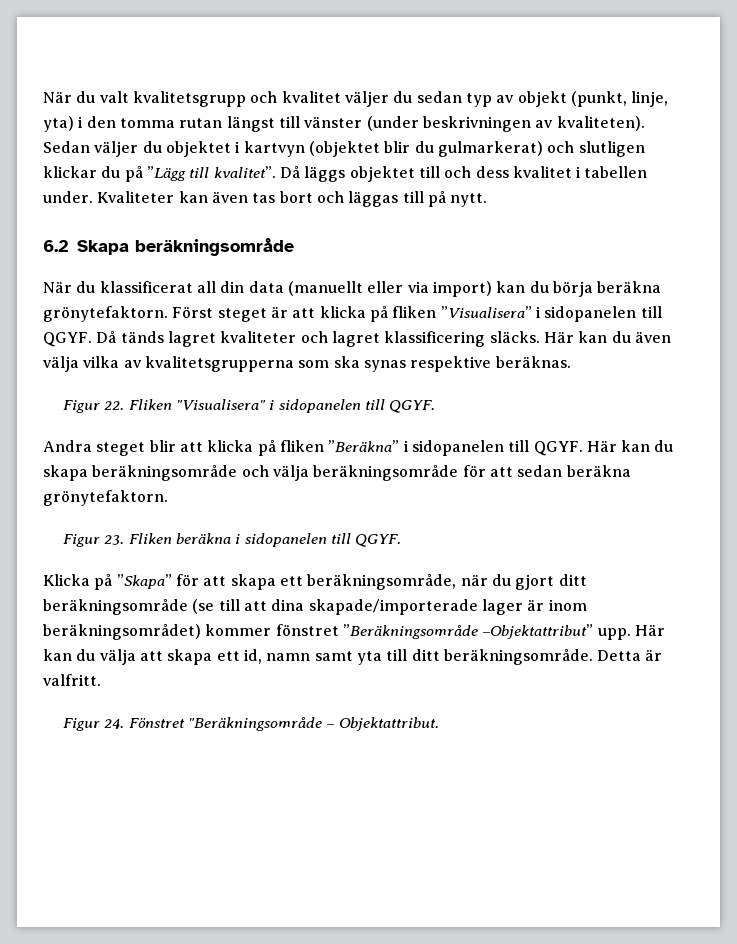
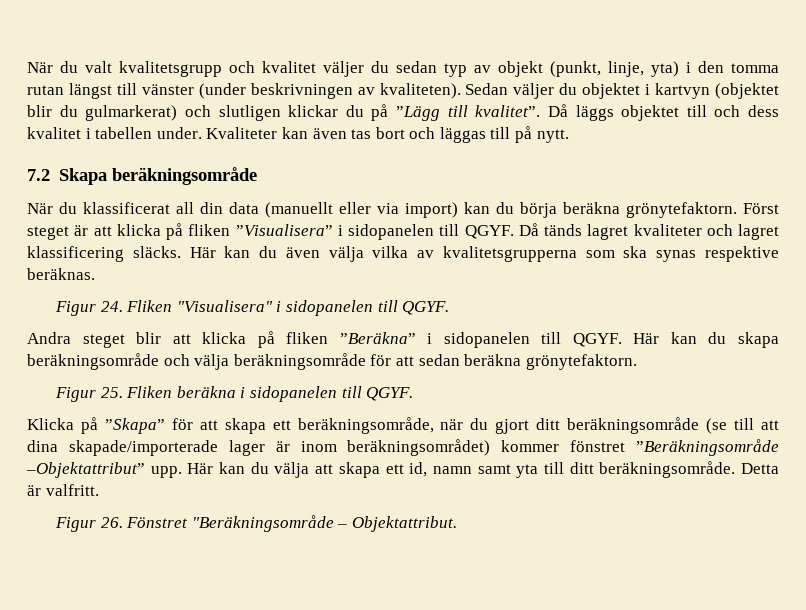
- 6.2 Skapa beräkningsområde
+ 7.2 Skapa beräkningsområde
- Figur 22. Fliken "Visualisera" i sidopanelen till QGYF.
+ Figur 24. Fliken "Visualisera" i sidopanelen till QGYF.
- Figur 23. Fliken beräkna i sidopanelen till QGYF.
+ Figur 25. Fliken beräkna i sidopanelen till QGYF.
- Figur 24. Fönstret "Beräkningsområde – Objektattribut.
+ Figur 26. Fönstret "Beräkningsområde – Objektattribut.

